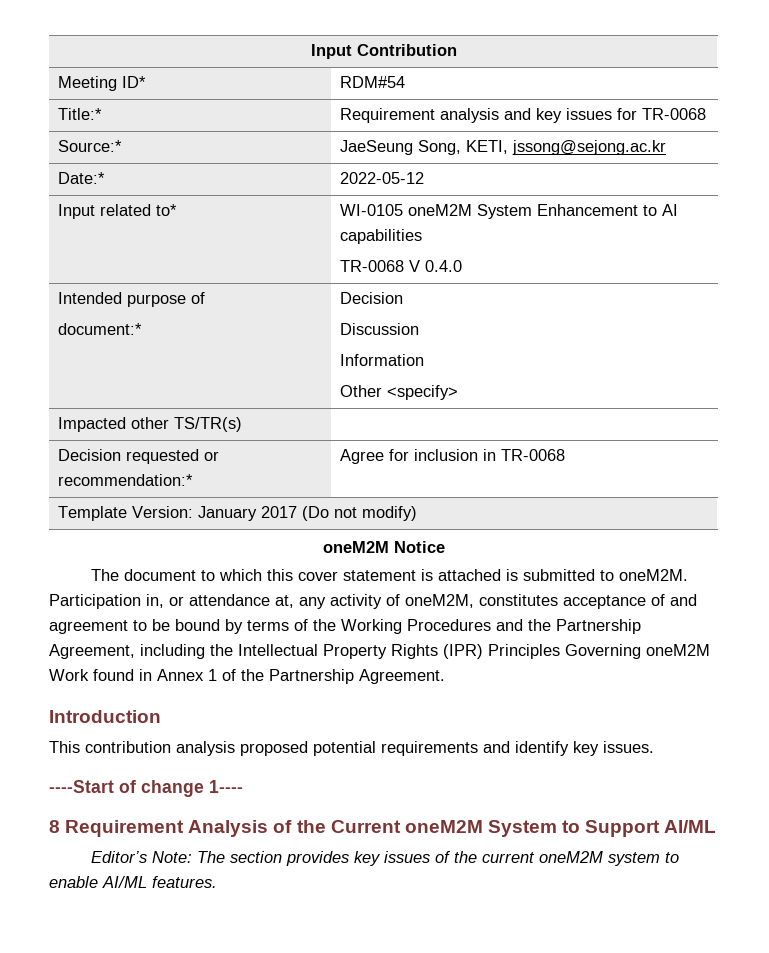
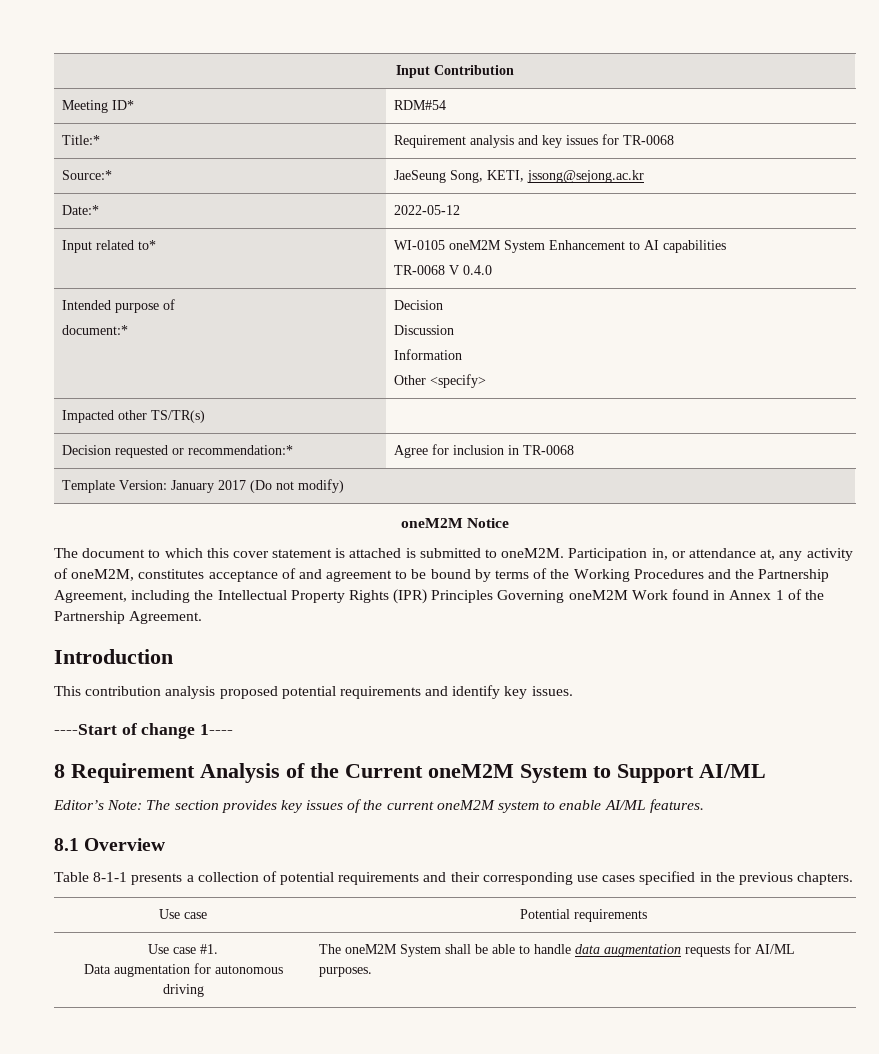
+ 8.1 Overview
+ Table 8-1-1 presents a collection of potential requirements and their corresponding use cases specified in the previous chapters.
+ Use case | Potential requirements
+ Use case #1.
+ Data augmentation for autonomous driving | The oneM2M System shall be able to handle data augmentation requests for AI/ML purposes.

